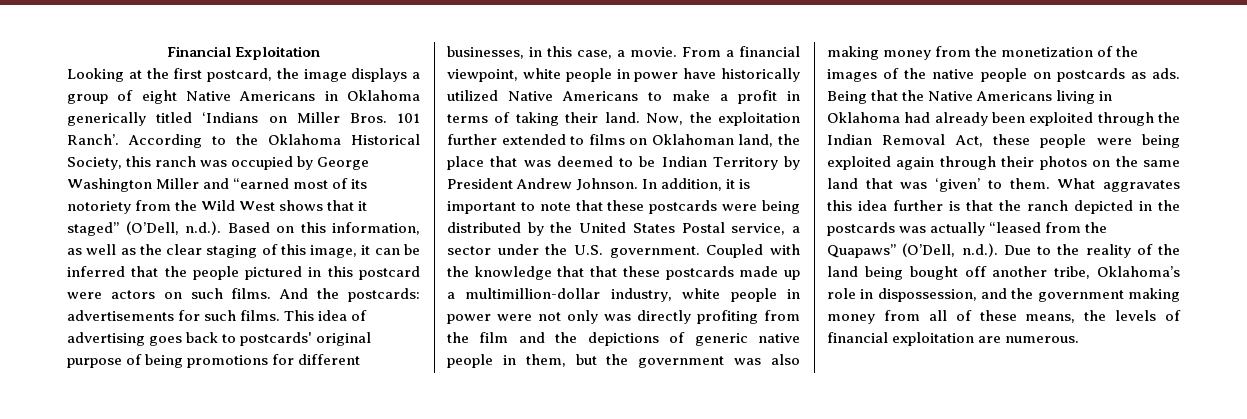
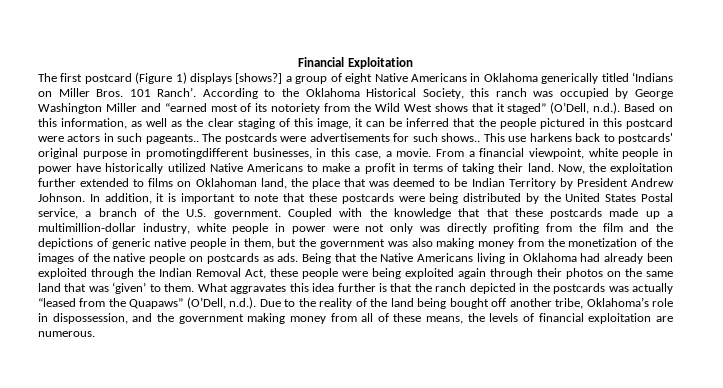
- Looking at the first postcard, the image displays a group of eight Native Americans in Oklahoma generically titled ‘Indians on Miller Bros.
+ The first postcard (Figure 1) displays [shows?] a group of eight Native Americans in Oklahoma generically titled ‘Indians on Miller Bros.
- According to the Oklahoma Historical Society, this ranch was occupied by George Washington Miller and “earned most of its notoriety from the Wild West shows that it staged” (O’Dell, n.d.). Based on this information, as well as the clear staging of this image, it can be inferred that the people pictured in this postcard were actors on such films. And the postcards: advertisements for such films. This idea of advertising goes back to postcards' original purpose of being promotions for different businesses, in this case, a movie.
+ According to the Oklahoma Historical Society, this ranch was occupied by George Washington Miller and “earned most of its notoriety from the Wild West shows that it staged” (O’Dell, n.d.). Based on this information, as well as the clear staging of this image, it can be inferred that the people pictured in this postcard were actors in such pageants.. The postcards were advertisements for such shows.. This use harkens back to postcards' original purpose in promotingdifferent businesses, in this case, a movie.
- In addition, it is important to note that these postcards were being distributed by the United States Postal service, a sector under the U.S. government.
+ In addition, it is important to note that these postcards were being distributed by the United States Postal service, a branch of the U.S. government.

